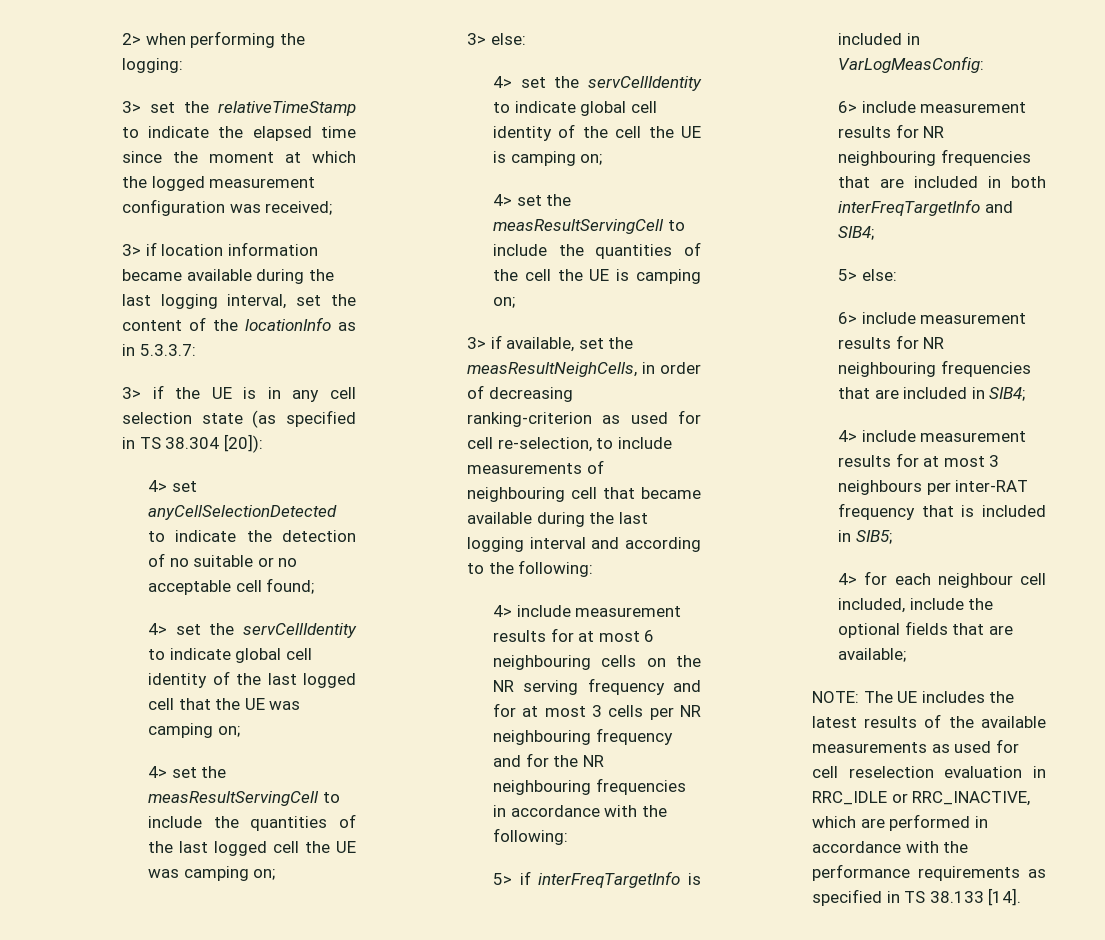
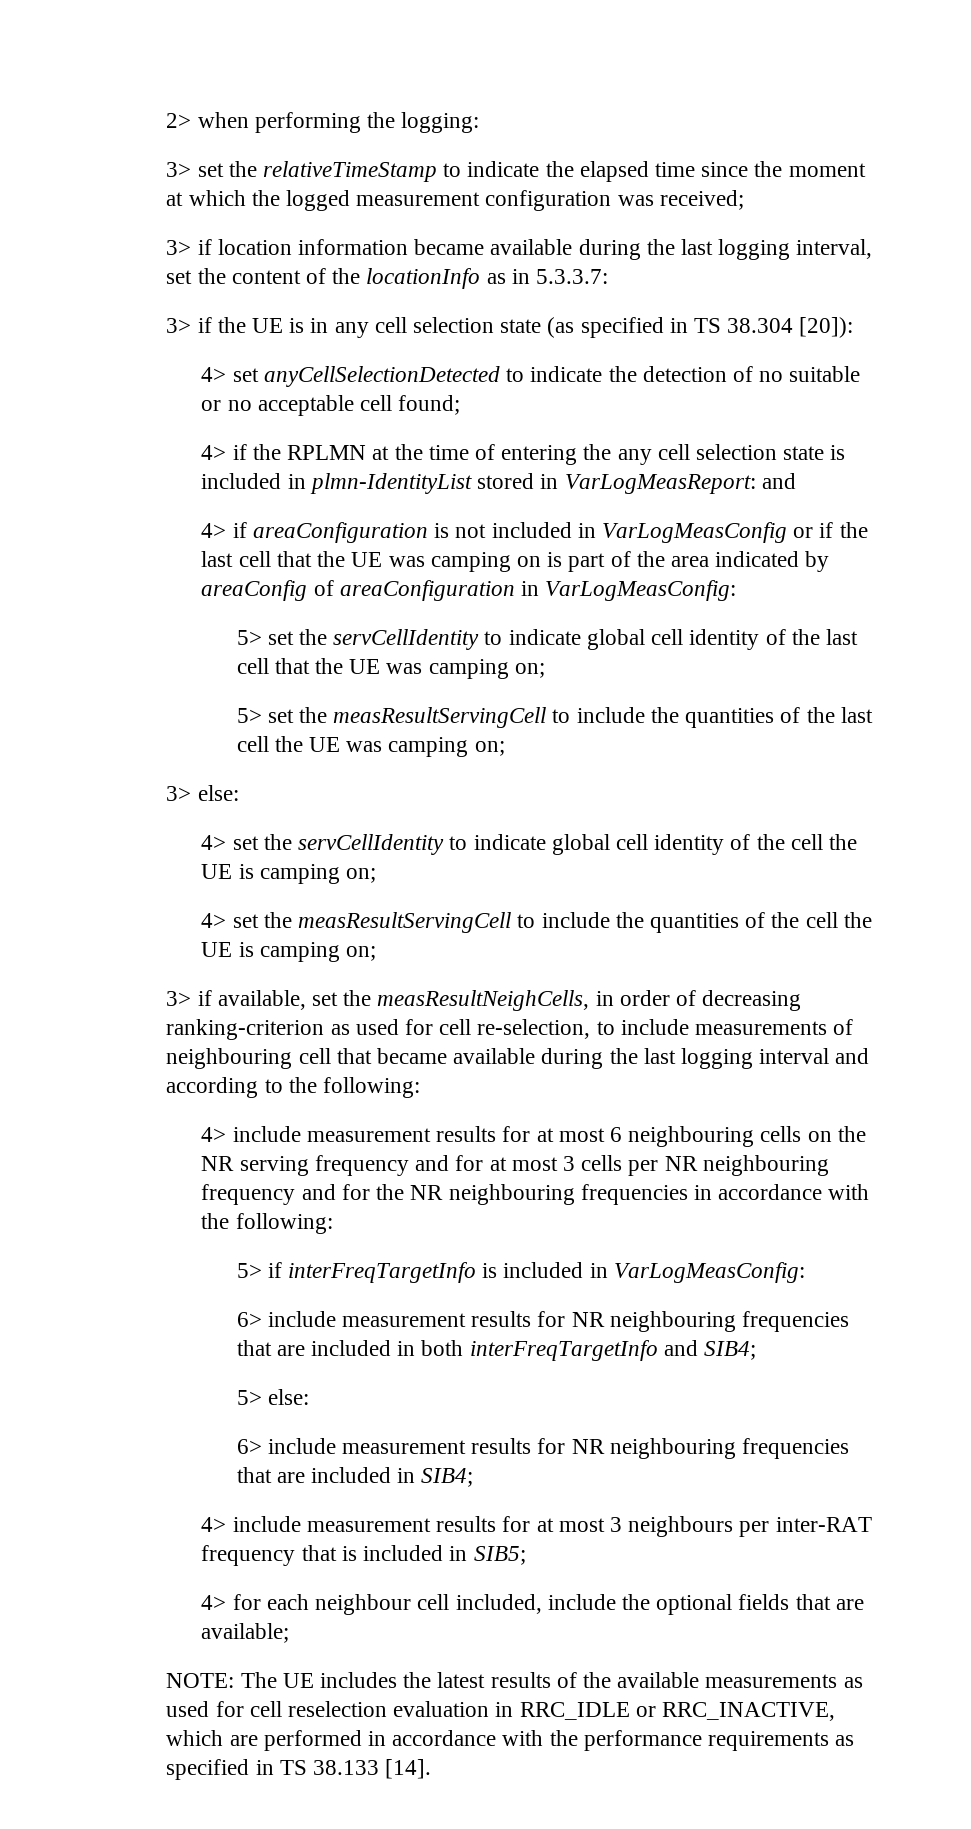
- 4> set the servCellIdentity to indicate global cell identity of the last logged cell that the UE was camping on;
+ 4> if the RPLMN at the time of entering the any cell selection state is included in plmn-IdentityList stored in VarLogMeasReport: and
+ 4> if areaConfiguration is not included in VarLogMeasConfig or if the last cell that the UE was camping on is part of the area indicated by areaConfig of areaConfiguration in VarLogMeasConfig:
+ 5> set the servCellIdentity to indicate global cell identity of the last cell that the UE was camping on;
- 4> set the measResultServingCell to include the quantities of the last logged cell the UE was camping on;
+ 5> set the measResultServingCell to include the quantities of the last cell the UE was camping on;

